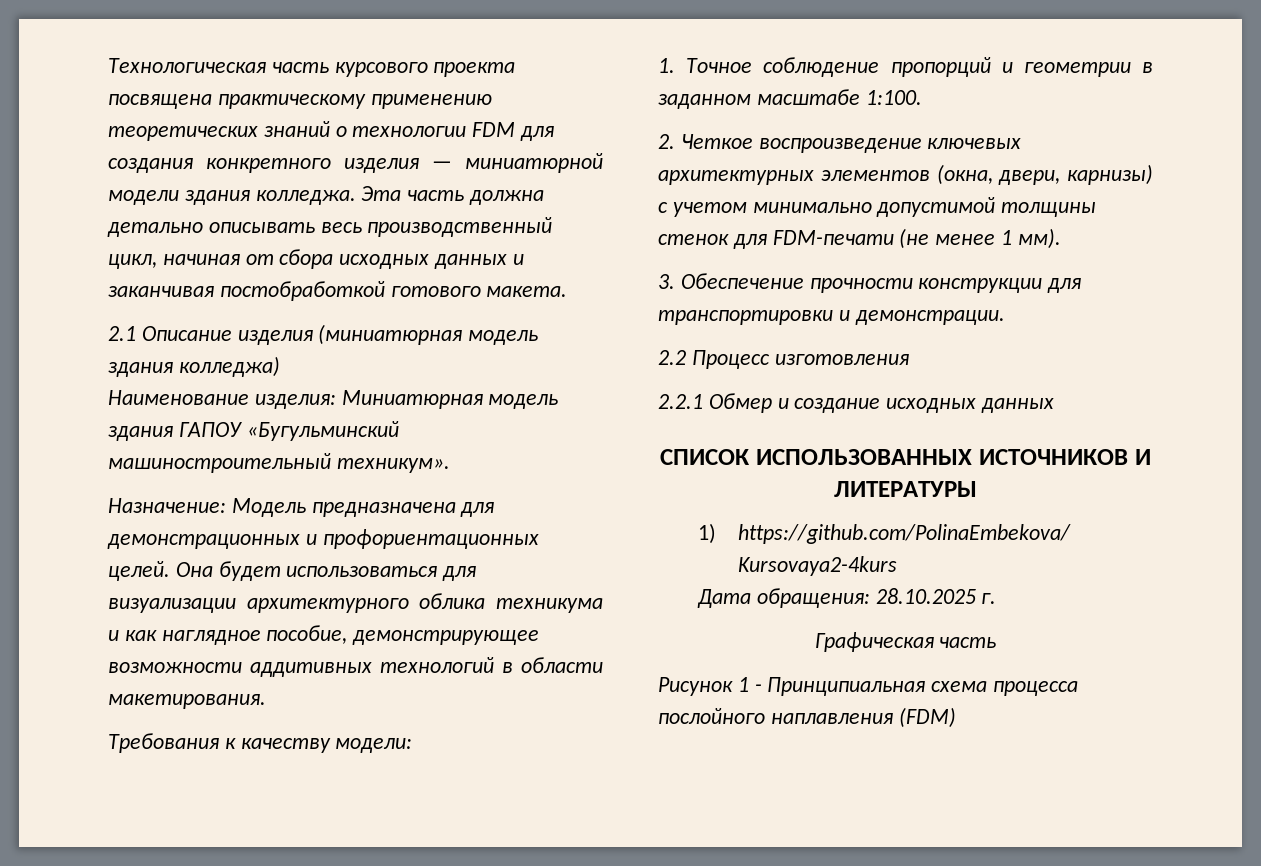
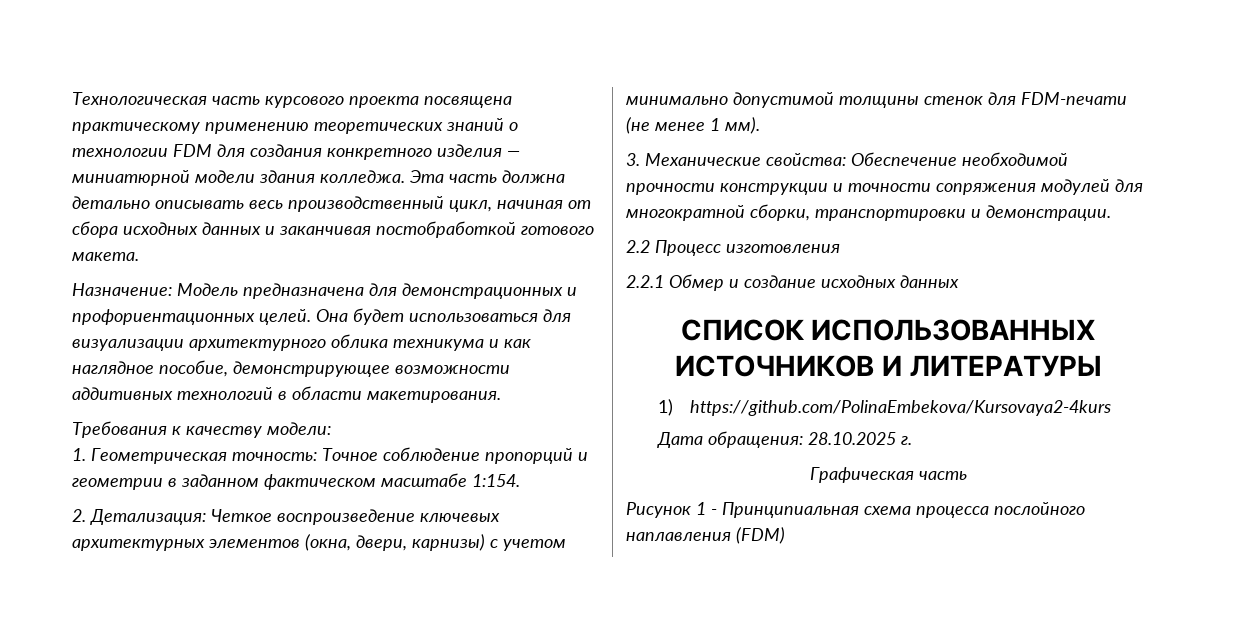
- 2.1 Описание изделия (миниатюрная модель здания колледжа)
- Наименование изделия: Миниатюрная модель здания ГАПОУ «Бугульминский машиностроительный техникум».
- 1. Точное соблюдение пропорций и геометрии в заданном масштабе 1:100.
+ 1. Геометрическая точность: Точное соблюдение пропорций и геометрии в заданном фактическом масштабе 1:154.
- 2. Четкое воспроизведение ключевых архитектурных элементов (окна, двери, карнизы) с учетом минимально допустимой толщины стенок для FDM-печати (не менее 1 мм).
+ 2. Детализация: Четкое воспроизведение ключевых архитектурных элементов (окна, двери, карнизы) с учетом минимально допустимой толщины стенок для FDM-печати (не менее 1 мм).
- 3. Обеспечение прочности конструкции для транспортировки и демонстрации.
+ 3. Механические свойства: Обеспечение необходимой прочности конструкции и точности сопряжения модулей для многократной сборки, транспортировки и демонстрации.

